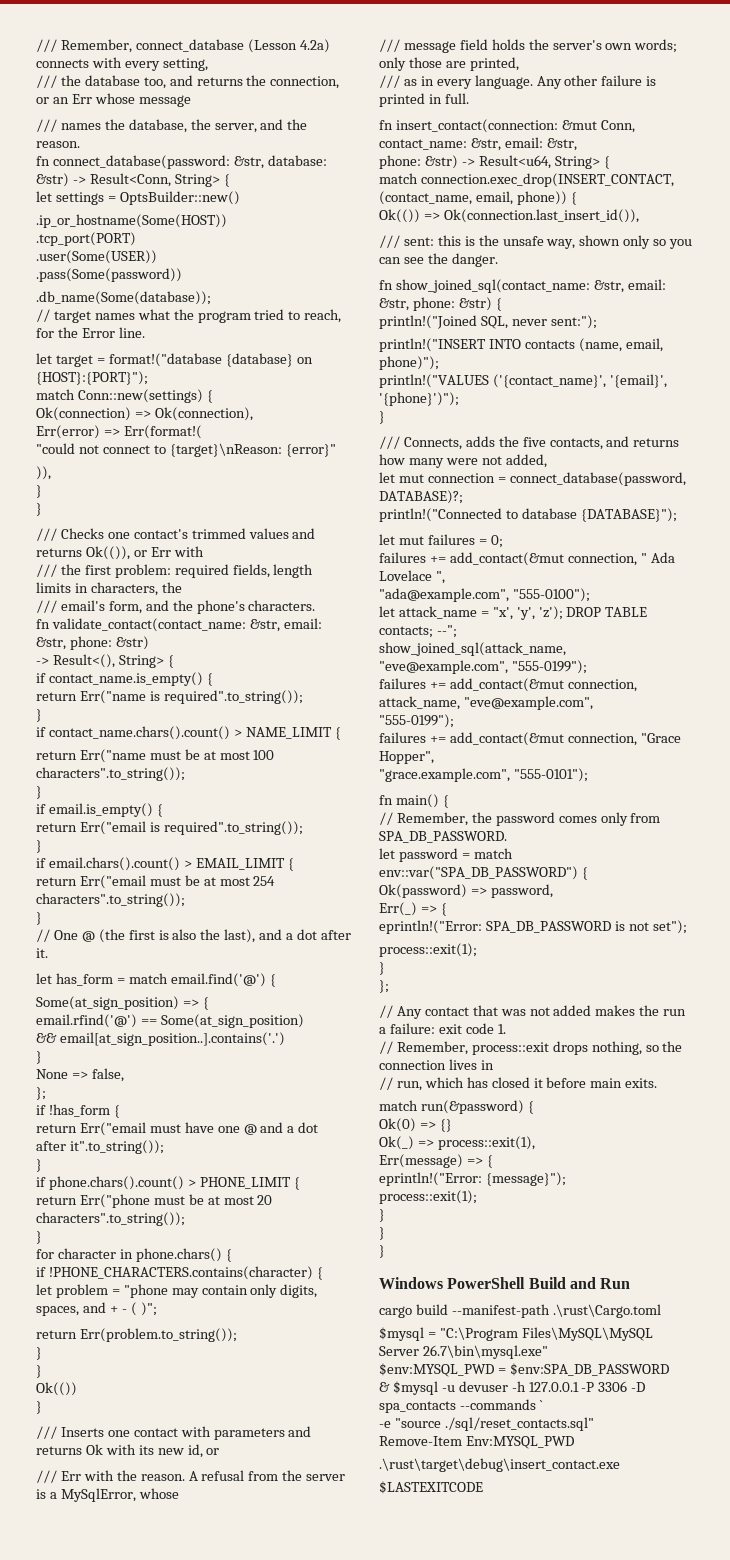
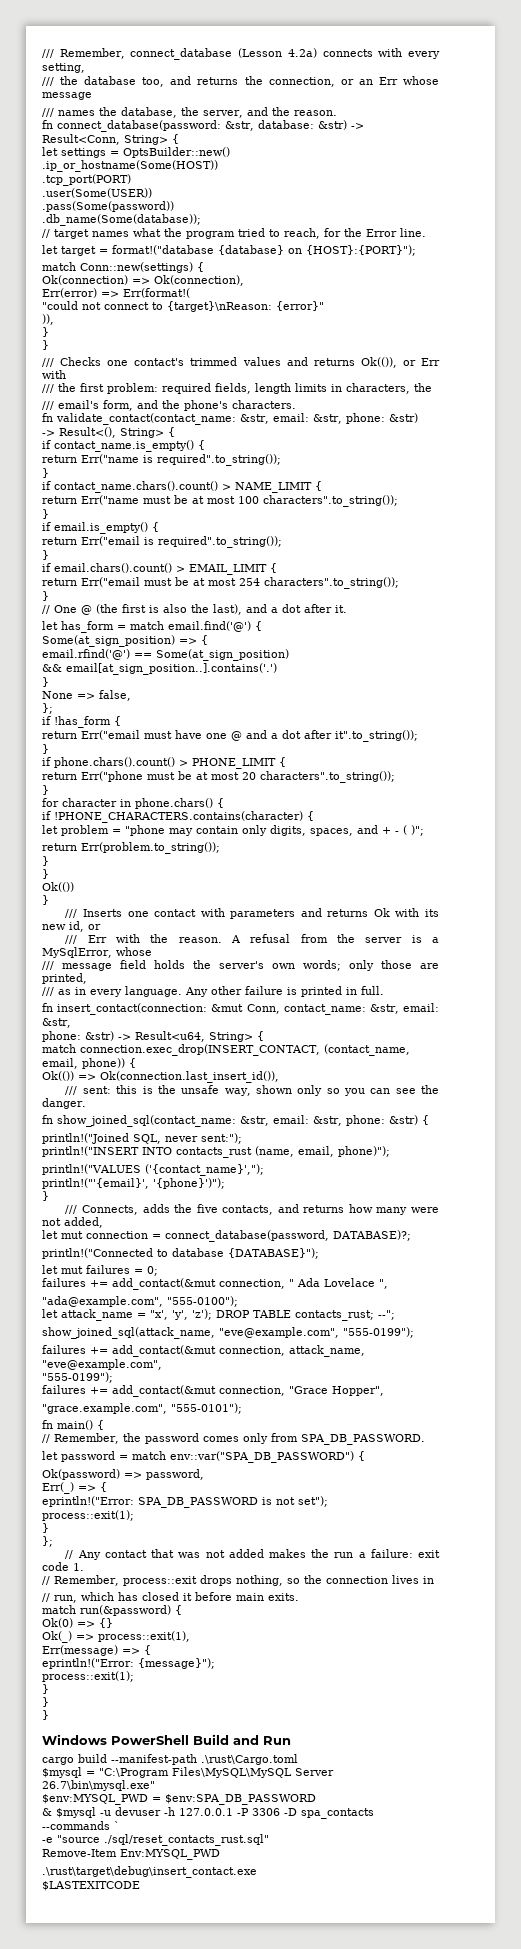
- println!("INSERT INTO contacts (name, email, phone)");
+ println!("INSERT INTO contacts_rust (name, email, phone)");
- println!("VALUES ('{contact_name}', '{email}', '{phone}')");
+ println!("VALUES ('{contact_name}',");
+ println!("'{email}', '{phone}')");
- let attack_name = "x', 'y', 'z'); DROP TABLE contacts; --";
+ let attack_name = "x', 'y', 'z'); DROP TABLE contacts_rust; --";
- -e "source ./sql/reset_contacts.sql"
+ -e "source ./sql/reset_contacts_rust.sql"

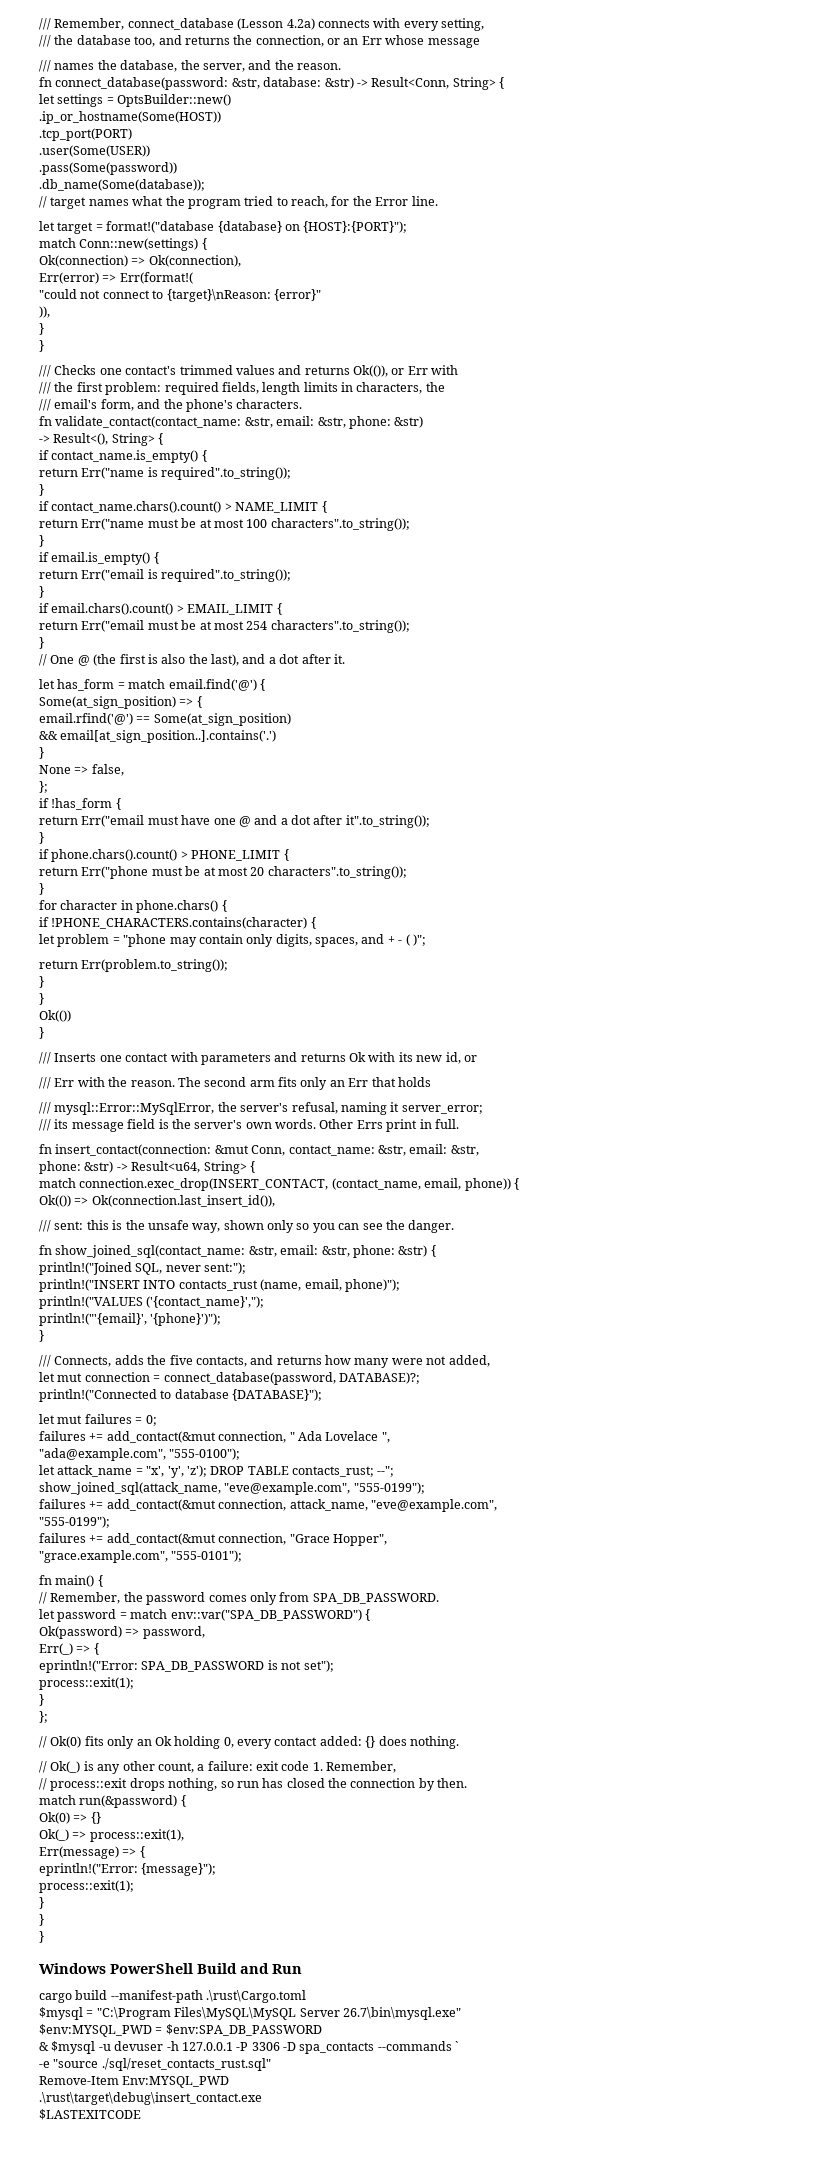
- A refusal from the server is a MySqlError, whose
- /// message field holds the server's own words; only those are printed,
- /// as in every language. Any other failure is printed in full.
+ The second arm fits only an Err that holds
+ /// mysql::Error::MySqlError, the server's refusal, naming it server_error;
+ /// its message field is the server's own words. Other Errs print in full.
- // Any contact that was not added makes the run a failure: exit code 1.
- // Remember, process::exit drops nothing, so the connection lives in
- // run, which has closed it before main exits.
+ // Ok(0) fits only an Ok holding 0, every contact added: {} does nothing.
+ // Ok(_) is any other count, a failure: exit code 1. Remember,
+ // process::exit drops nothing, so run has closed the connection by then.

